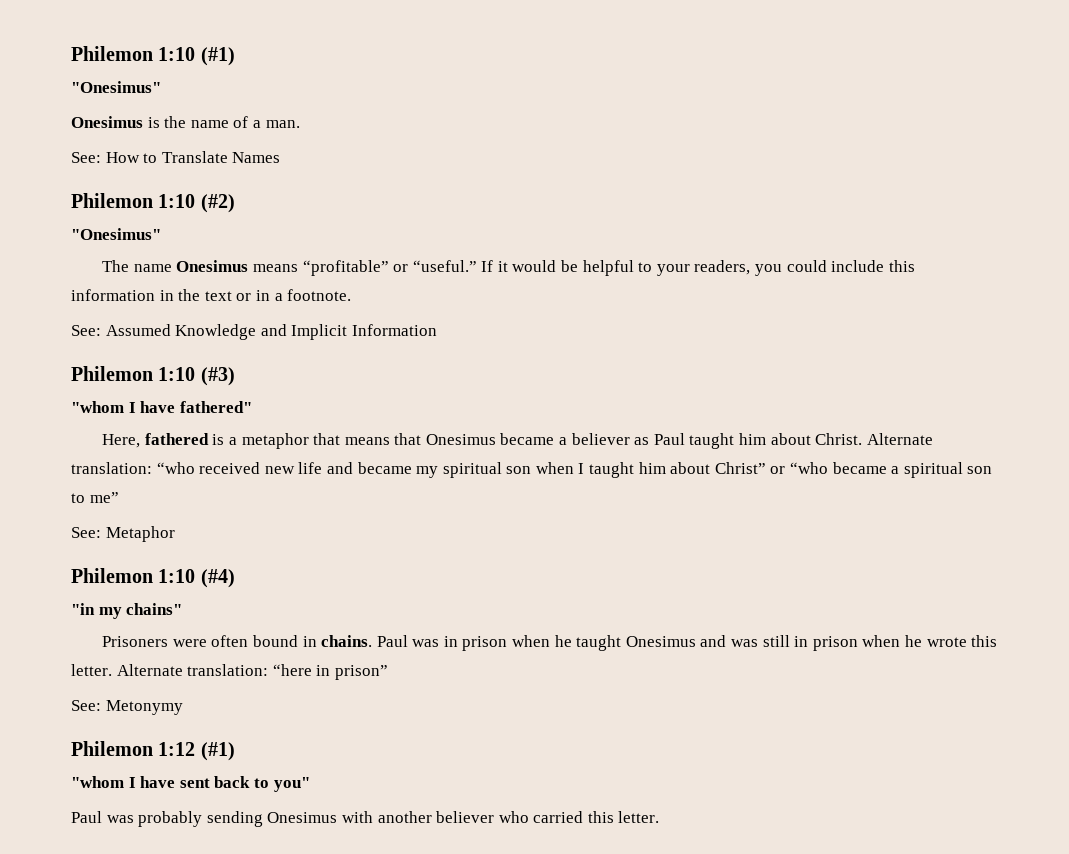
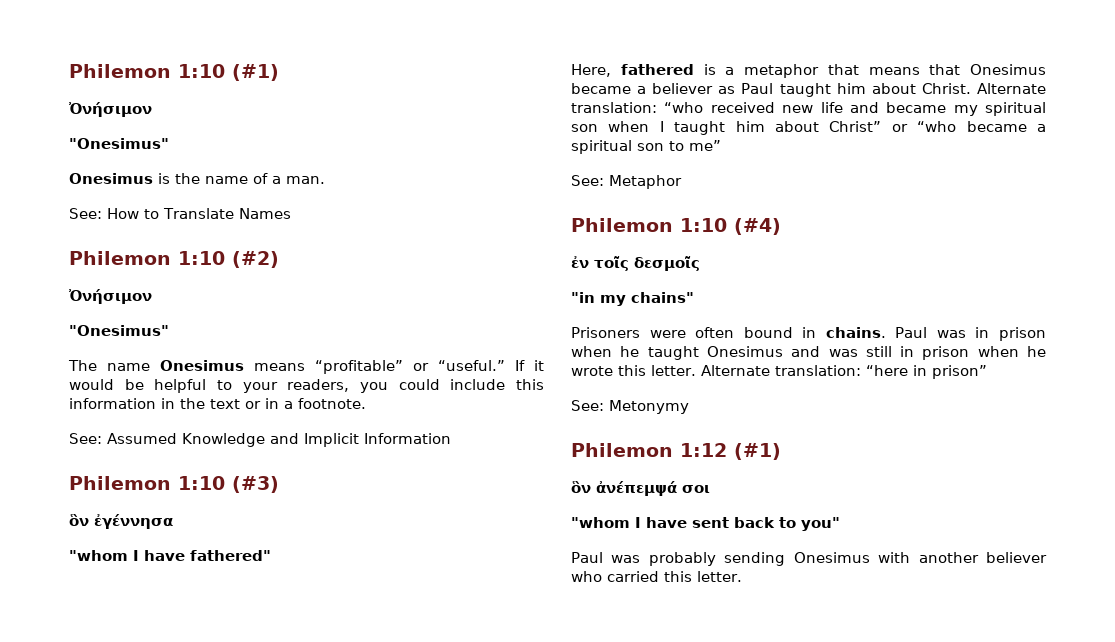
  Philemon 1:10 (#1)
+ Ὀνήσιμον
  Philemon 1:10 (#2)
+ Ὀνήσιμον
+ ὃν ἐγέννησα
+ ἐν τοῖς δεσμοῖς
+ ὃν ἀνέπεμψά σοι

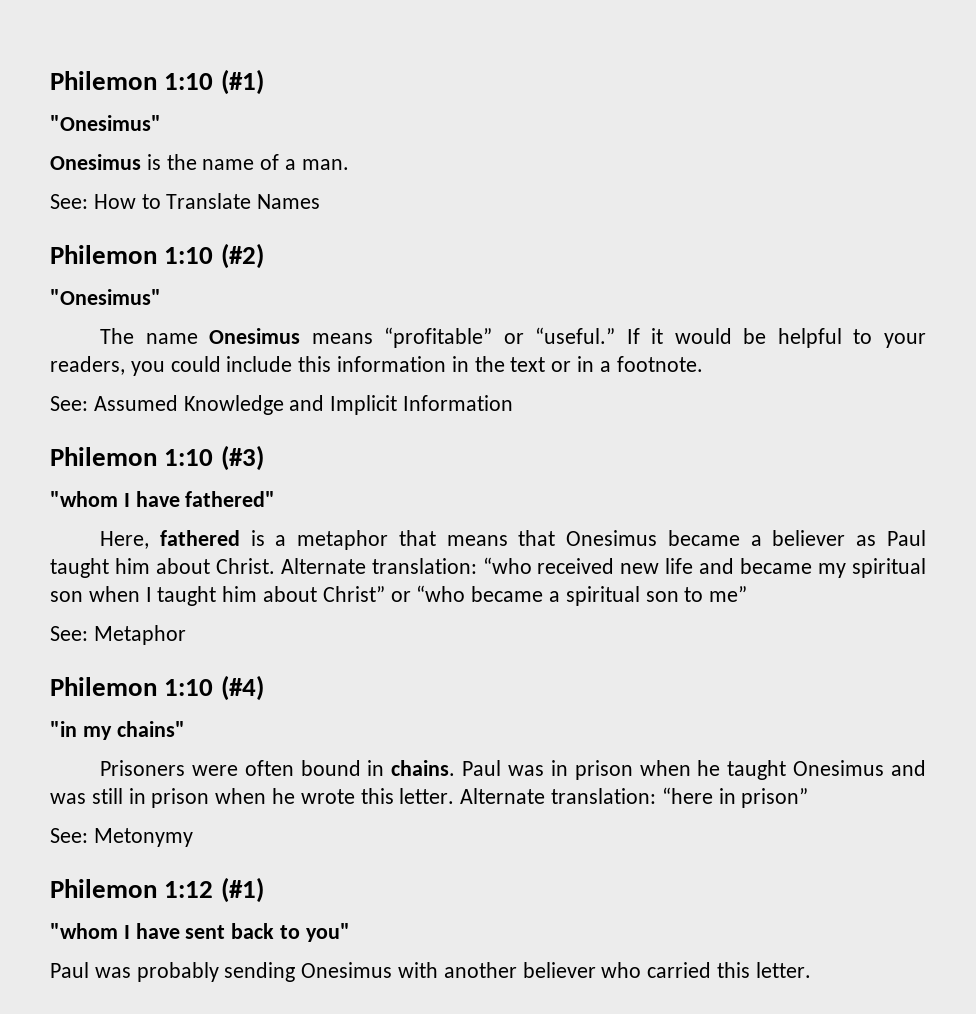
  Philemon 1:10 (#1)
- Ὀνήσιμον
  Philemon 1:10 (#2)
- Ὀνήσιμον
- ὃν ἐγέννησα
- ἐν τοῖς δεσμοῖς
- ὃν ἀνέπεμψά σοι

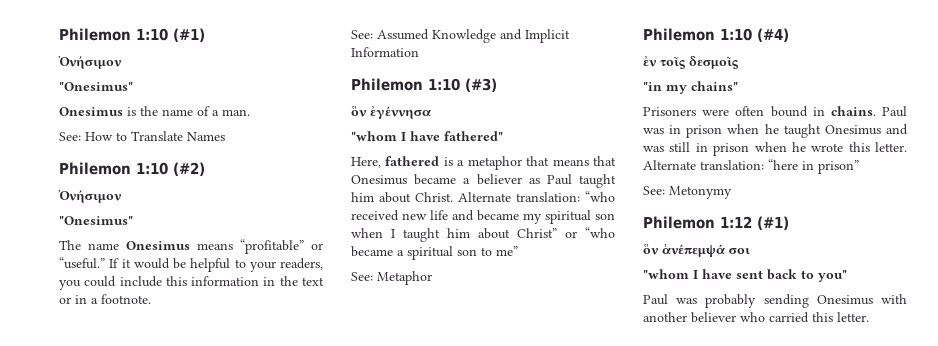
  Philemon 1:10 (#1)
+ Ὀνήσιμον
  Philemon 1:10 (#2)
+ Ὀνήσιμον
+ ὃν ἐγέννησα
+ ἐν τοῖς δεσμοῖς
+ ὃν ἀνέπεμψά σοι

